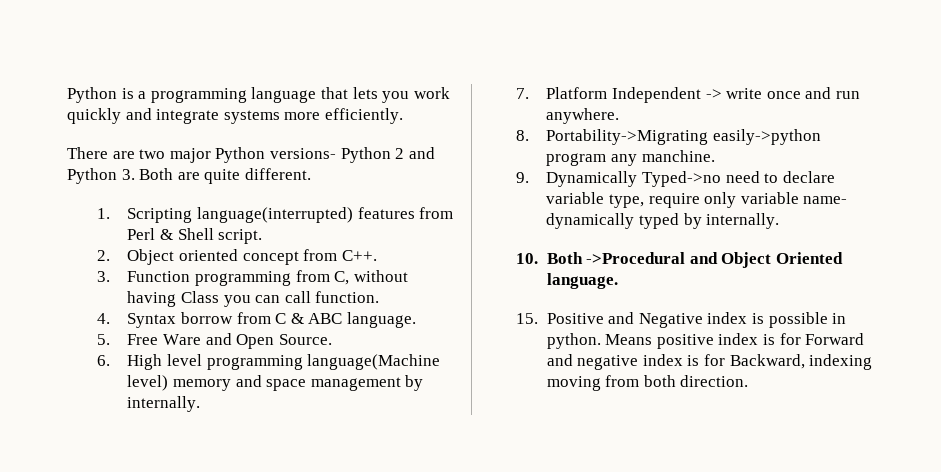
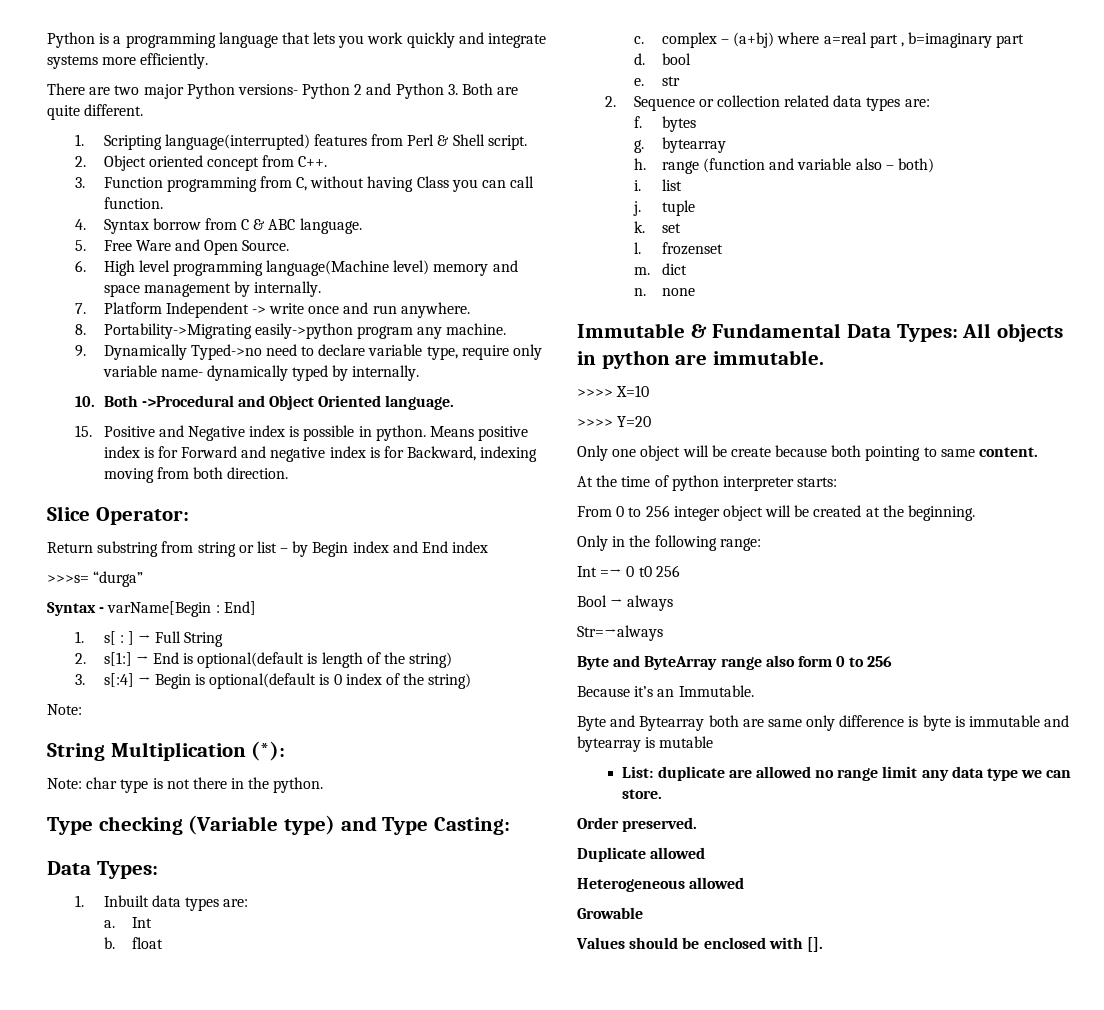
- 8. Portability->Migrating easily->python program any manchine.
+ 8. Portability->Migrating easily->python program any machine.
+ Slice Operator:
+ Return substring from string or list – by Begin index and End index
+ >>>s= “durga”
+ Syntax - varName[Begin : End]
+ 1. s[ : ] → Full String
+ 2. s[1:] → End is optional(default is length of the string)
+ 3. s[:4] → Begin is optional(default is 0 index of the string)
+ Note:
+ String Multiplication (*):
+ Note: char type is not there in the python.
+ Type checking (Variable type) and Type Casting:
+ Data Types:
+ 1. Inbuilt data types are:
+ a. Int
+ b. float
+ c. complex – (a+bj) where a=real part , b=imaginary part
+ d. bool
+ e. str
+ 2. Sequence or collection related data types are:
+ f. bytes
+ g. bytearray
+ h. range (function and variable also – both)
+ i. list
+ j. tuple
+ k. set
+ l. frozenset
+ m. dict
+ n. none
+ Immutable & Fundamental Data Types: All objects in python are immutable.
+ >>>> X=10
+ >>>> Y=20
+ Only one object will be create because both pointing to same content.
+ At the time of python interpreter starts:
+ From 0 to 256 integer object will be created at the beginning.
+ Only in the following range:
+ Int =→ 0 t0 256
+ Bool → always
+ Str=→always
+ Byte and ByteArray range also form 0 to 256
+ Because it’s an Immutable.
+ Byte and Bytearray both are same only difference is byte is immutable and bytearray is mutable
+ List: duplicate are allowed no range limit any data type we can store.
+ Order preserved.
+ Duplicate allowed
+ Heterogeneous allowed
+ Growable
+ Values should be enclosed with [].

